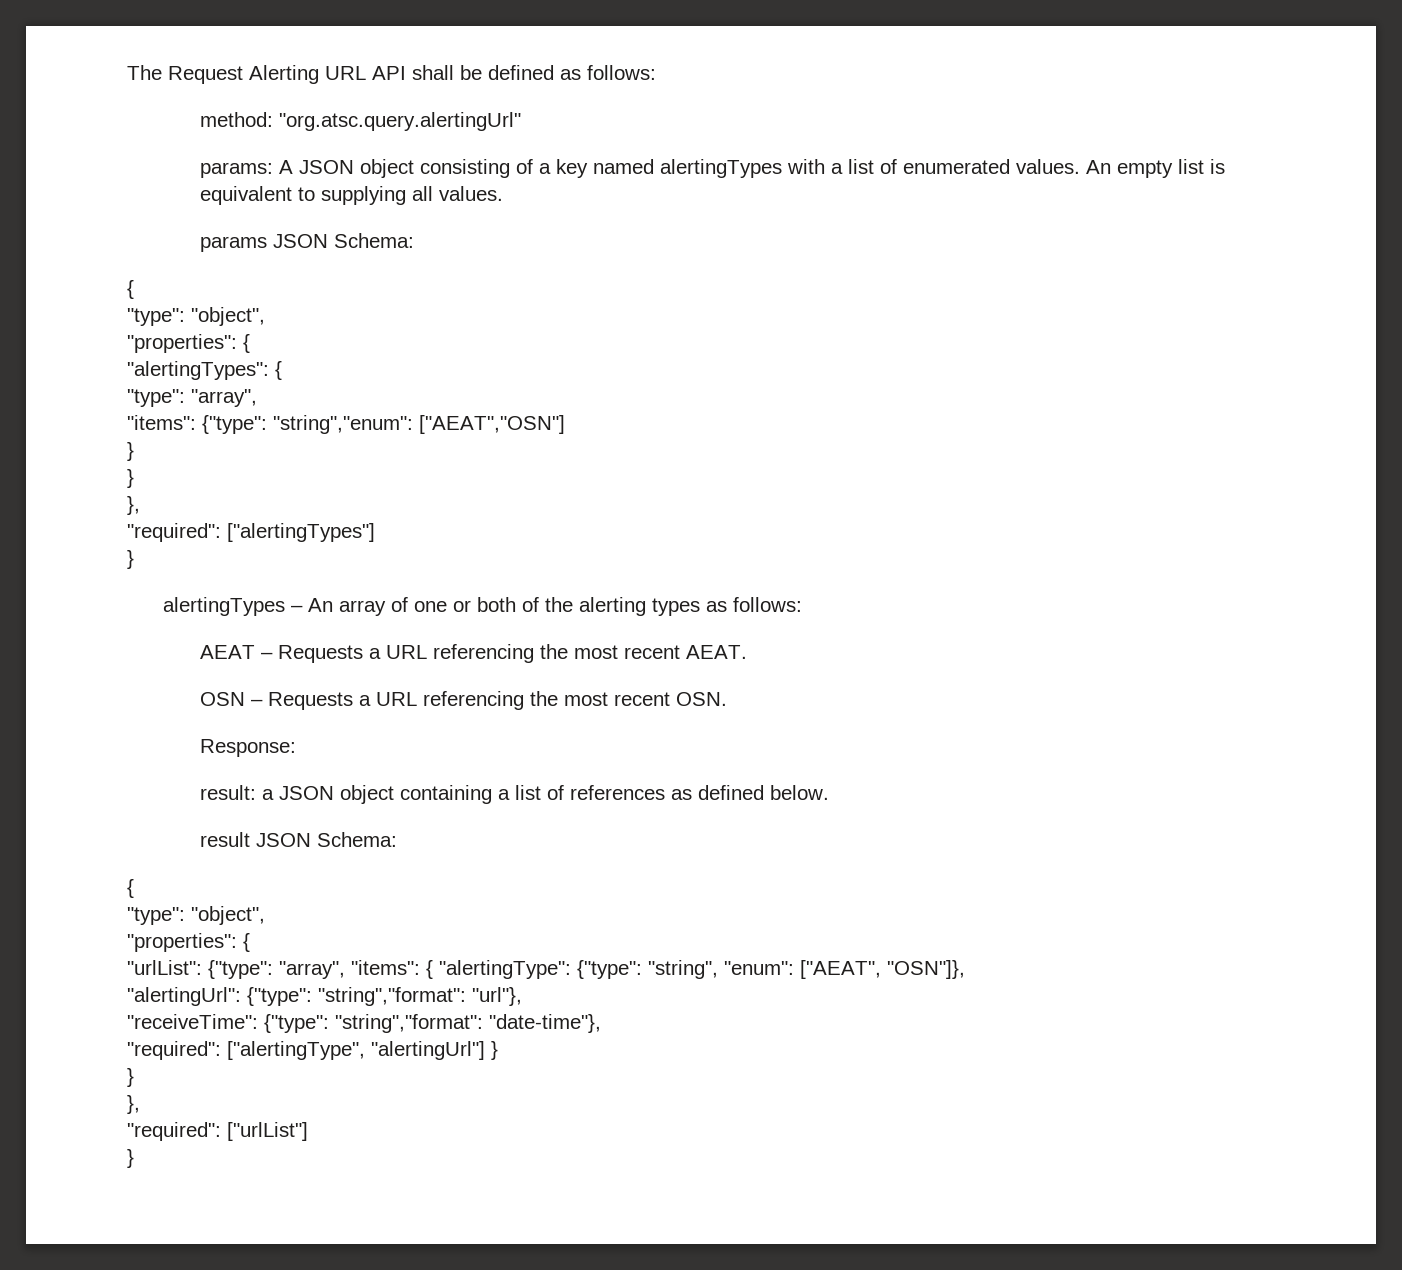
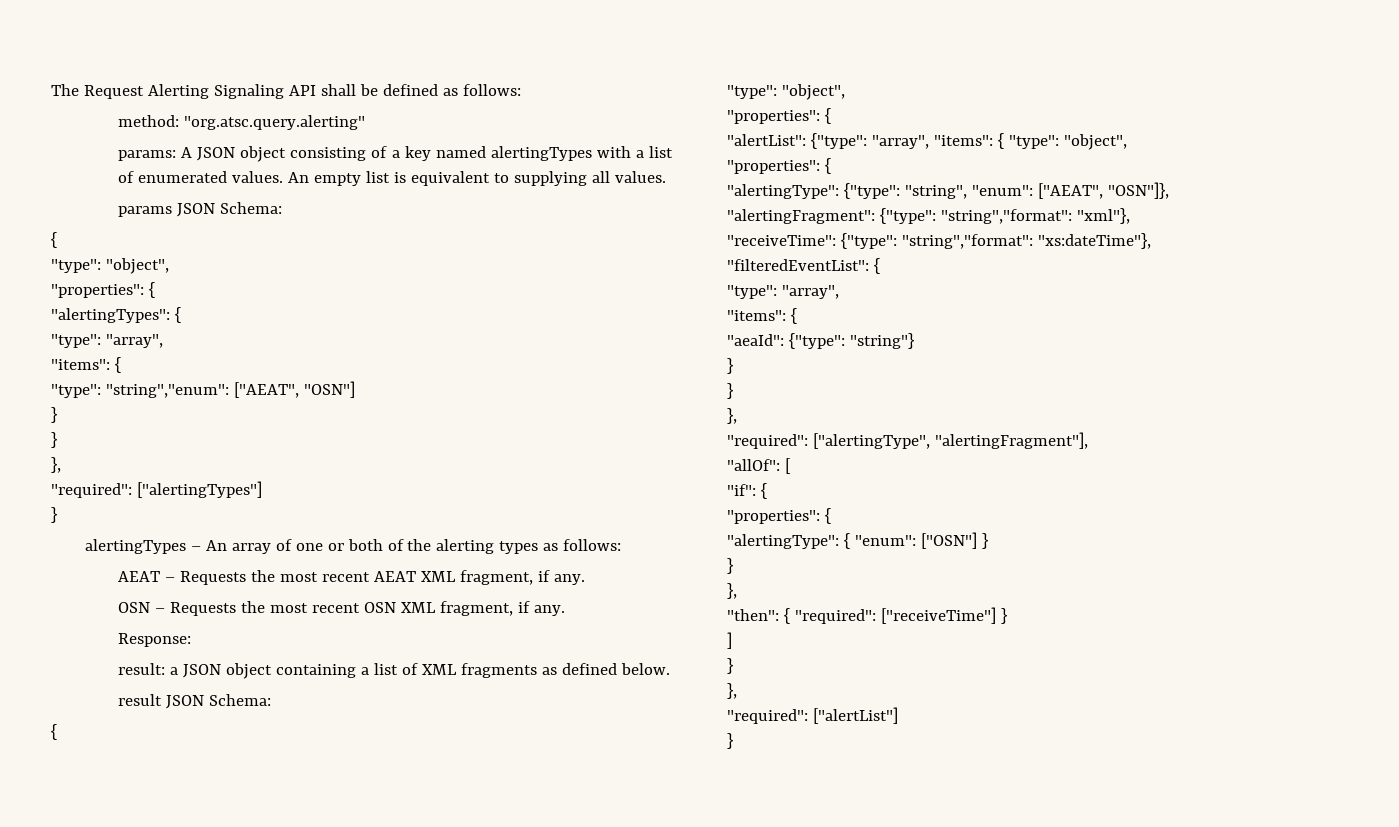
- The Request Alerting URL API shall be defined as follows:
+ The Request Alerting Signaling API shall be defined as follows:
- method: "org.atsc.query.alertingUrl"
+ method: "org.atsc.query.alerting"
  "alertingTypes": {
  "type": "array",
- "items": {"type": "string","enum": ["AEAT","OSN"]
+ "items": {
+ "type": "string","enum": ["AEAT", "OSN"]
- AEAT – Requests a URL referencing the most recent AEAT.
- OSN – Requests a URL referencing the most recent OSN.
+ AEAT – Requests the most recent AEAT XML fragment, if any.
+ OSN – Requests the most recent OSN XML fragment, if any.
- result: a JSON object containing a list of references as defined below.
+ result: a JSON object containing a list of XML fragments as defined below.
- "urlList": {"type": "array", "items": { "alertingType": {"type": "string", "enum": ["AEAT", "OSN"]},
+ "alertList": {"type": "array", "items": { "type": "object",
+ "properties": {
+ "alertingType": {"type": "string", "enum": ["AEAT", "OSN"]},
- "alertingUrl": {"type": "string","format": "url"},
+ "alertingFragment": {"type": "string","format": "xml"},
- "receiveTime": {"type": "string","format": "date-time"},
- "required": ["alertingType", "alertingUrl"] }
+ "receiveTime": {"type": "string","format": "xs:dateTime"},
+ "filteredEventList": {
+ "type": "array",
+ "items": {
+ "aeaId": {"type": "string"}
+ }
  }
  },
- "required": ["urlList"]
+ "required": ["alertingType", "alertingFragment"],
+ "allOf": [
+ "if": {
+ "properties": {
+ "alertingType": { "enum": ["OSN"] }
+ }
+ },
+ "then": { "required": ["receiveTime"] }
+ ]
+ }
+ },
+ "required": ["alertList"]

